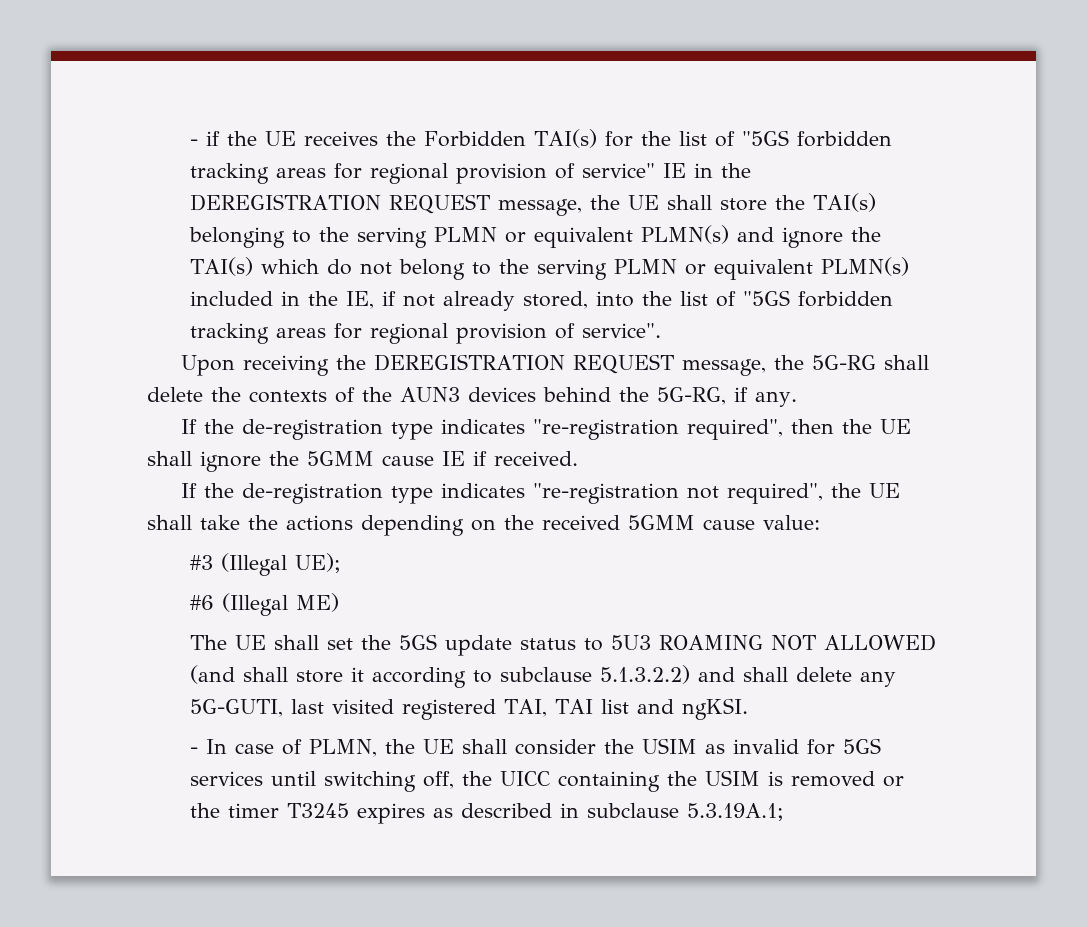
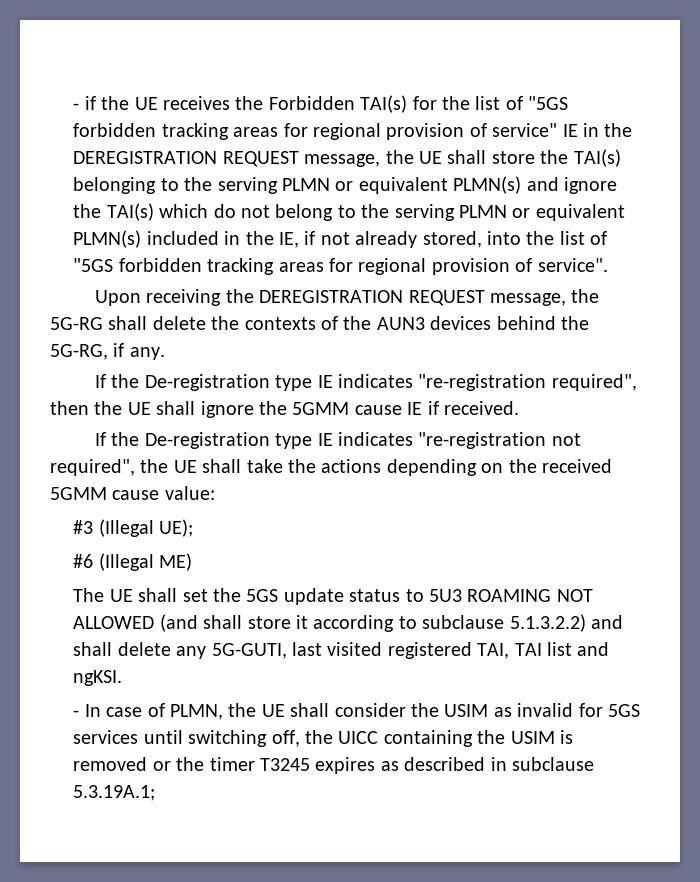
- If the de-registration type indicates "re-registration required", then the UE shall ignore the 5GMM cause IE if received.
+ If the De-registration type IE indicates "re-registration required", then the UE shall ignore the 5GMM cause IE if received.
- If the de-registration type indicates "re-registration not required", the UE shall take the actions depending on the received 5GMM cause value:
+ If the De-registration type IE indicates "re-registration not required", the UE shall take the actions depending on the received 5GMM cause value:

